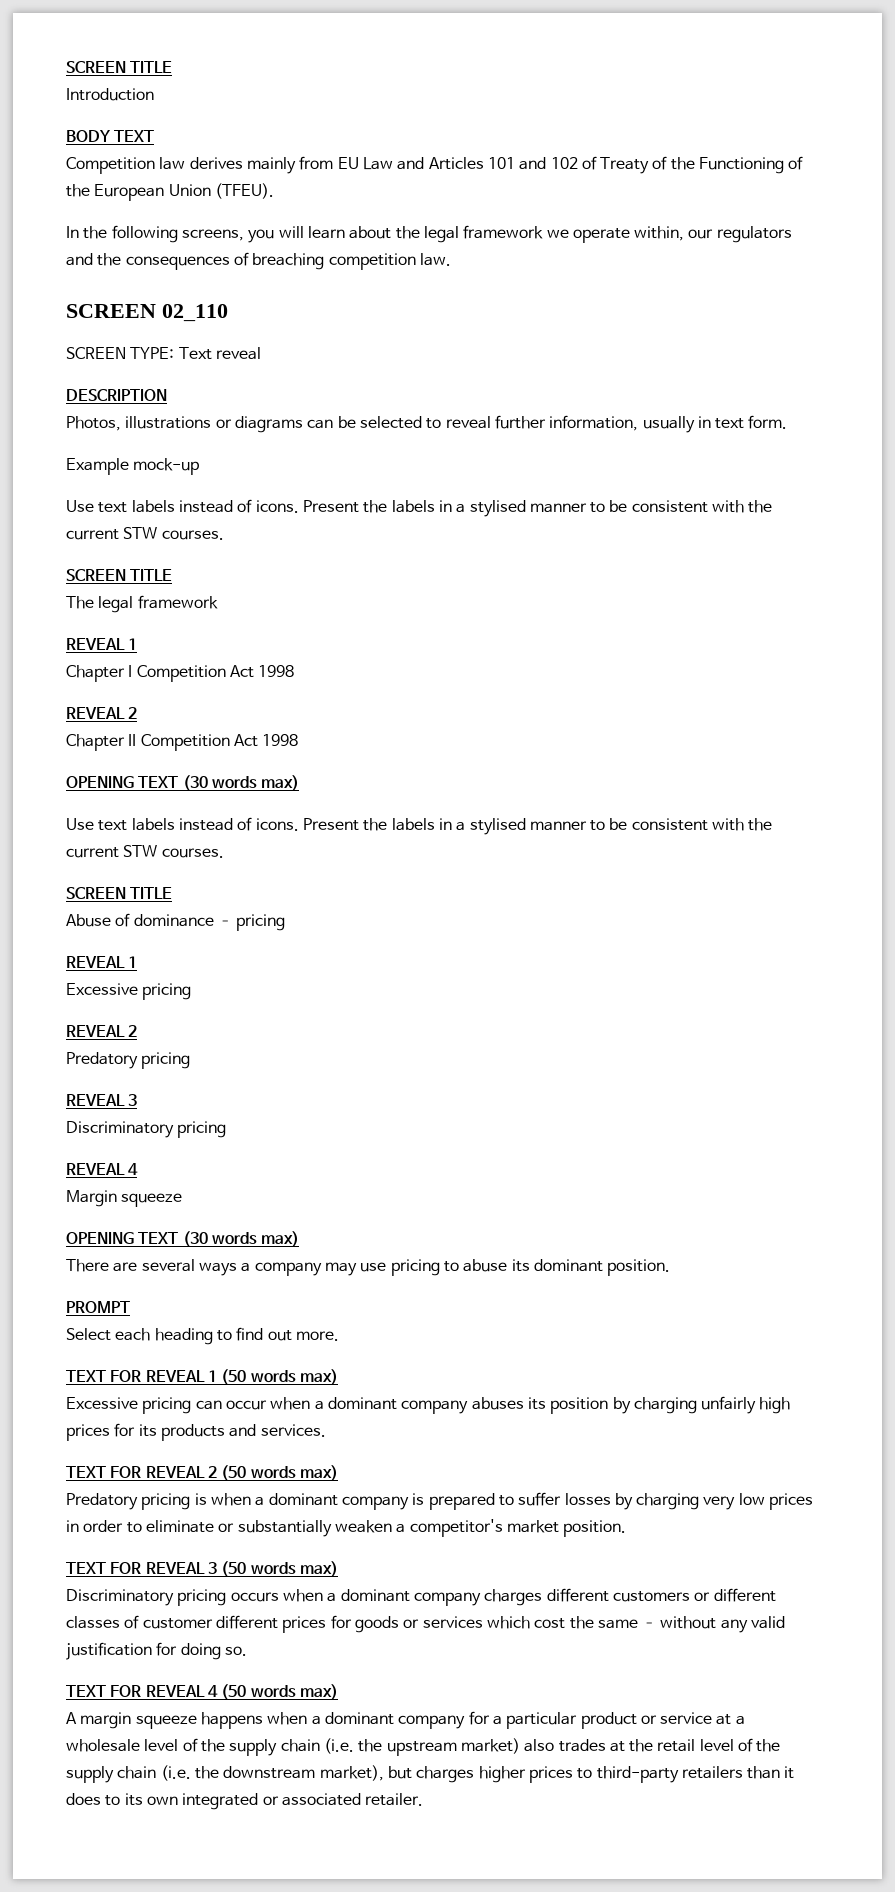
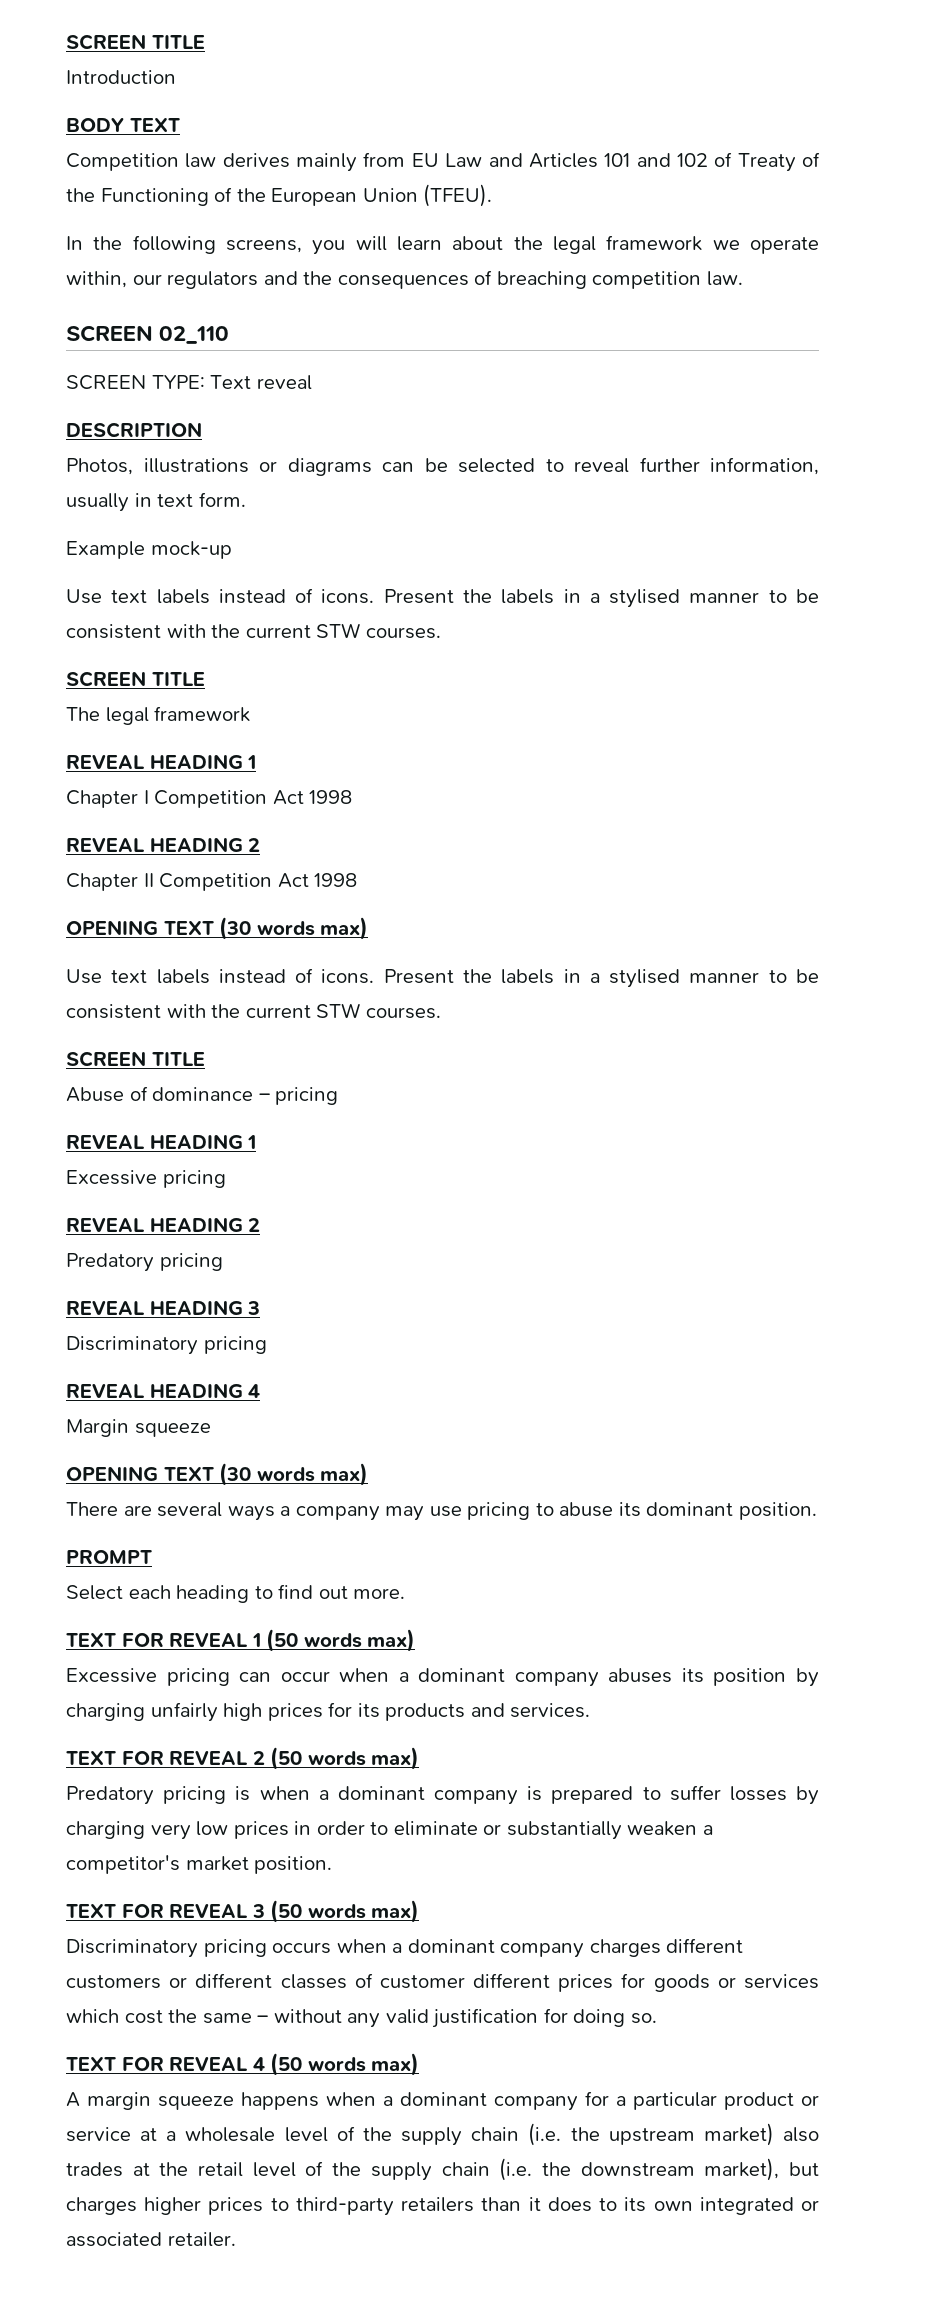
  The legal framework
- REVEAL 1
+ REVEAL HEADING 1
  Chapter I Competition Act 1998
- REVEAL 2
+ REVEAL HEADING 2
  Abuse of dominance – pricing
- REVEAL 1
+ REVEAL HEADING 1
  Excessive pricing
- REVEAL 2
+ REVEAL HEADING 2
  Predatory pricing
- REVEAL 3
+ REVEAL HEADING 3
  Discriminatory pricing
- REVEAL 4
+ REVEAL HEADING 4

